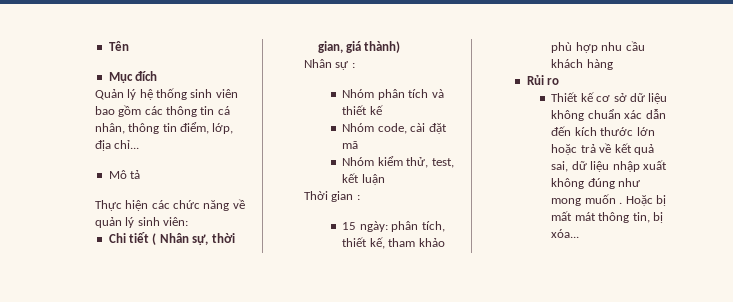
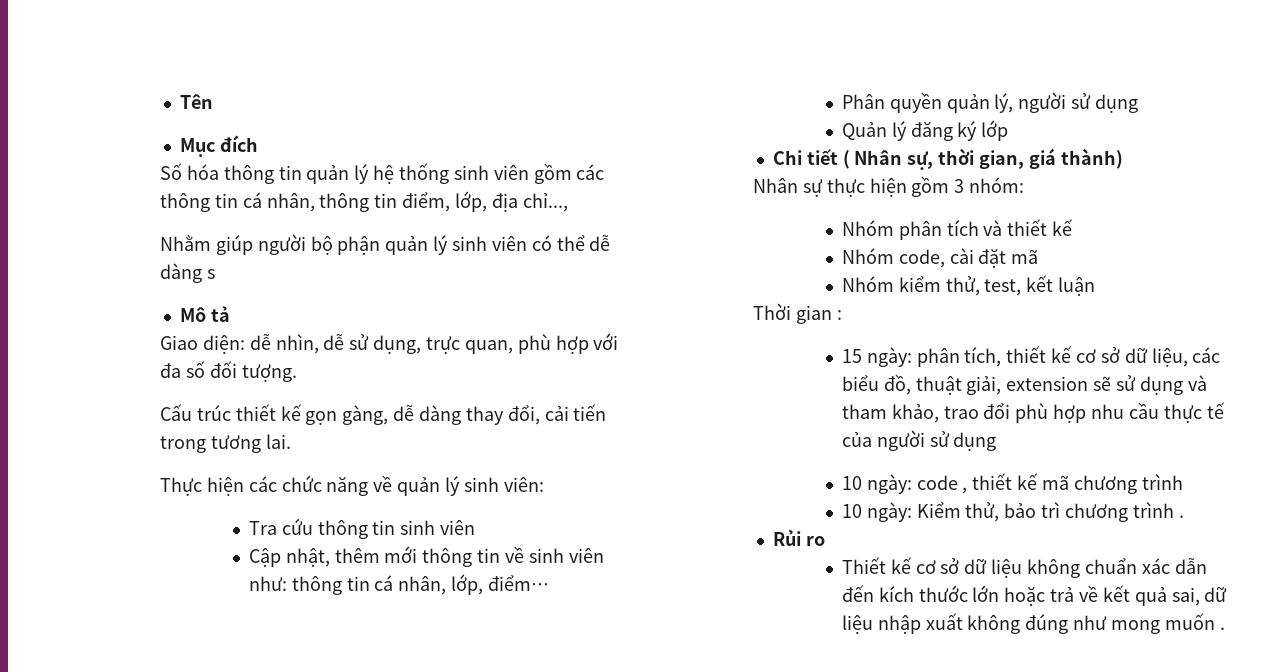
- Quản lý hệ thống sinh viên bao gồm các thông tin cá nhân, thông tin điểm, lớp, địa chỉ...
+ Số hóa thông tin quản lý hệ thống sinh viên gồm các thông tin cá nhân, thông tin điểm, lớp, địa chỉ...,
+ Nhằm giúp người bộ phận quản lý sinh viên có thể dễ dàng s
  Mô tả
+ Giao diện: dễ nhìn, dễ sử dụng, trực quan, phù hợp với đa số đối tượng.
+ Cấu trúc thiết kế gọn gàng, dễ dàng thay đổi, cải tiến trong tương lai.
+ Tra cứu thông tin sinh viên
+ Cập nhật, thêm mới thông tin về sinh viên như: thông tin cá nhân, lớp, điểm…
+ Phân quyền quản lý, người sử dụng
+ Quản lý đăng ký lớp
- Nhân sự :
+ Nhân sự thực hiện gồm 3 nhóm:
- 15 ngày: phân tích, thiết kế, tham khảo phù hợp nhu cầu khách hàng
+ 15 ngày: phân tích, thiết kế cơ sở dữ liệu, các biểu đồ, thuật giải, extension sẽ sử dụng và tham khảo, trao đổi phù hợp nhu cầu thực tế của người sử dụng
+ 10 ngày: code , thiết kế mã chương trình
+ 10 ngày: Kiểm thử, bảo trì chương trình .
- Hoặc bị mất mát thông tin, bị xóa...

